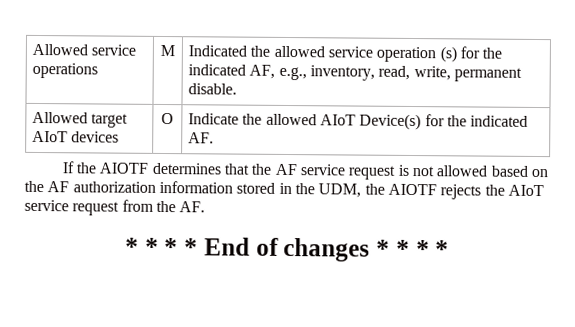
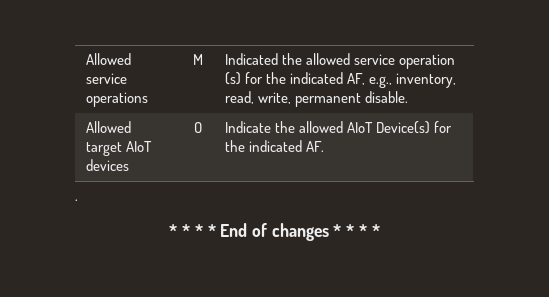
- If the AIOTF determines that the AF service request is not allowed based on the AF authorization information stored in the UDM, the AIOTF rejects the AIoT service request from the AF.
+ .

